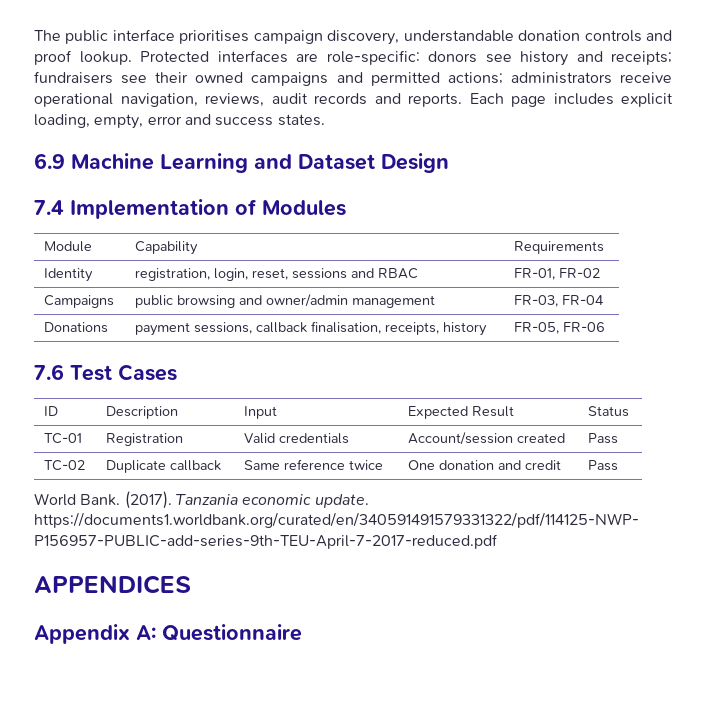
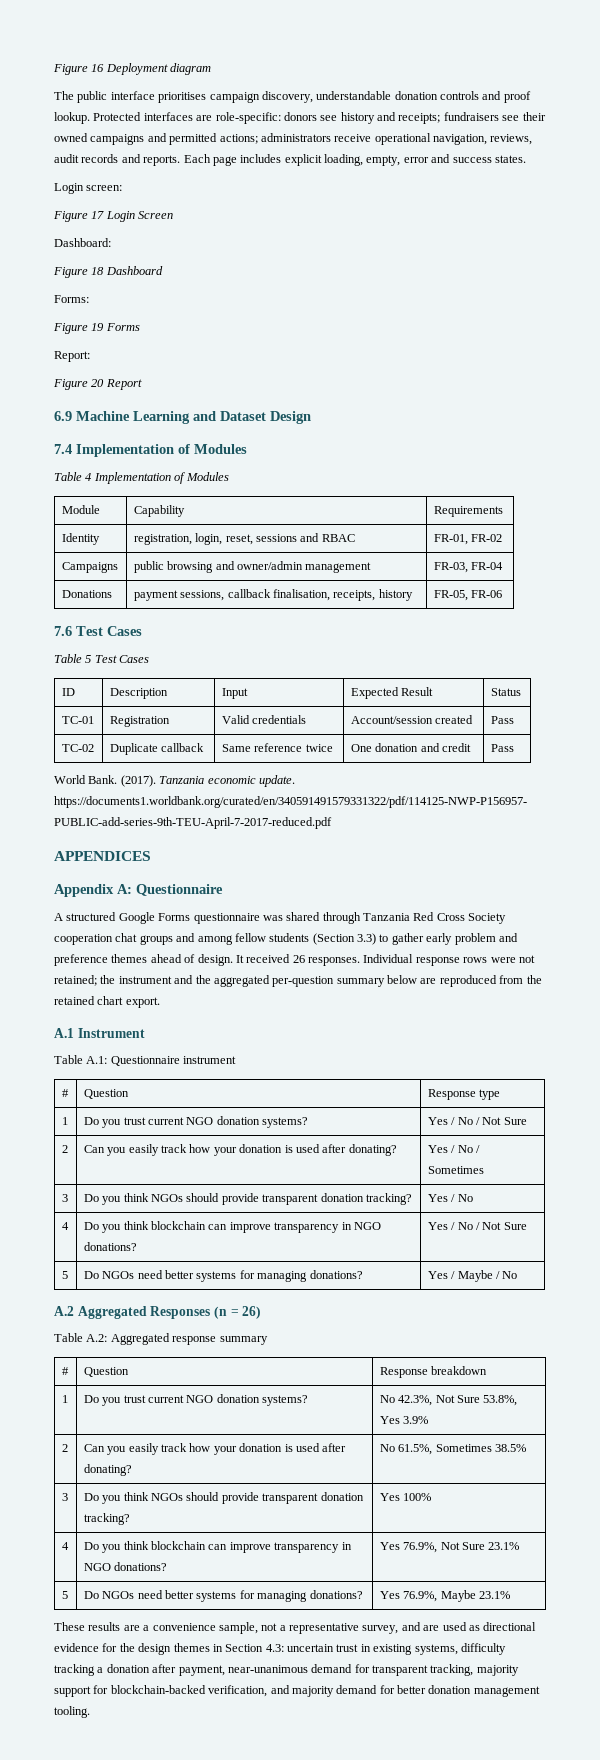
+ Figure 16 Deployment diagram
+ Login screen:
+ Figure 17 Login Screen
+ Dashboard:
+ Figure 18 Dashboard
+ Forms:
+ Figure 19 Forms
+ Report:
+ Figure 20 Report
+ Table 4 Implementation of Modules
+ Table 5 Test Cases
+ A structured Google Forms questionnaire was shared through Tanzania Red Cross Society cooperation chat groups and among fellow students (Section 3.3) to gather early problem and preference themes ahead of design. It received 26 responses. Individual response rows were not retained; the instrument and the aggregated per-question summary below are reproduced from the retained chart export.
+ A.1 Instrument
+ Table A.1: Questionnaire instrument
+ # | Question | Response type
+ 1 | Do you trust current NGO donation systems? | Yes / No / Not Sure
+ 2 | Can you easily track how your donation is used after donating? | Yes / No / Sometimes
+ 3 | Do you think NGOs should provide transparent donation tracking? | Yes / No
+ 4 | Do you think blockchain can improve transparency in NGO donations? | Yes / No / Not Sure
+ 5 | Do NGOs need better systems for managing donations? | Yes / Maybe / No
+ A.2 Aggregated Responses (n = 26)
+ Table A.2: Aggregated response summary
+ # | Question | Response breakdown
+ 1 | Do you trust current NGO donation systems? | No 42.3%, Not Sure 53.8%, Yes 3.9%
+ 2 | Can you easily track how your donation is used after donating? | No 61.5%, Sometimes 38.5%
+ 3 | Do you think NGOs should provide transparent donation tracking? | Yes 100%
+ 4 | Do you think blockchain can improve transparency in NGO donations? | Yes 76.9%, Not Sure 23.1%
+ 5 | Do NGOs need better systems for managing donations? | Yes 76.9%, Maybe 23.1%
+ These results are a convenience sample, not a representative survey, and are used as directional evidence for the design themes in Section 4.3: uncertain trust in existing systems, difficulty tracking a donation after payment, near-unanimous demand for transparent tracking, majority support for blockchain-backed verification, and majority demand for better donation management tooling.

